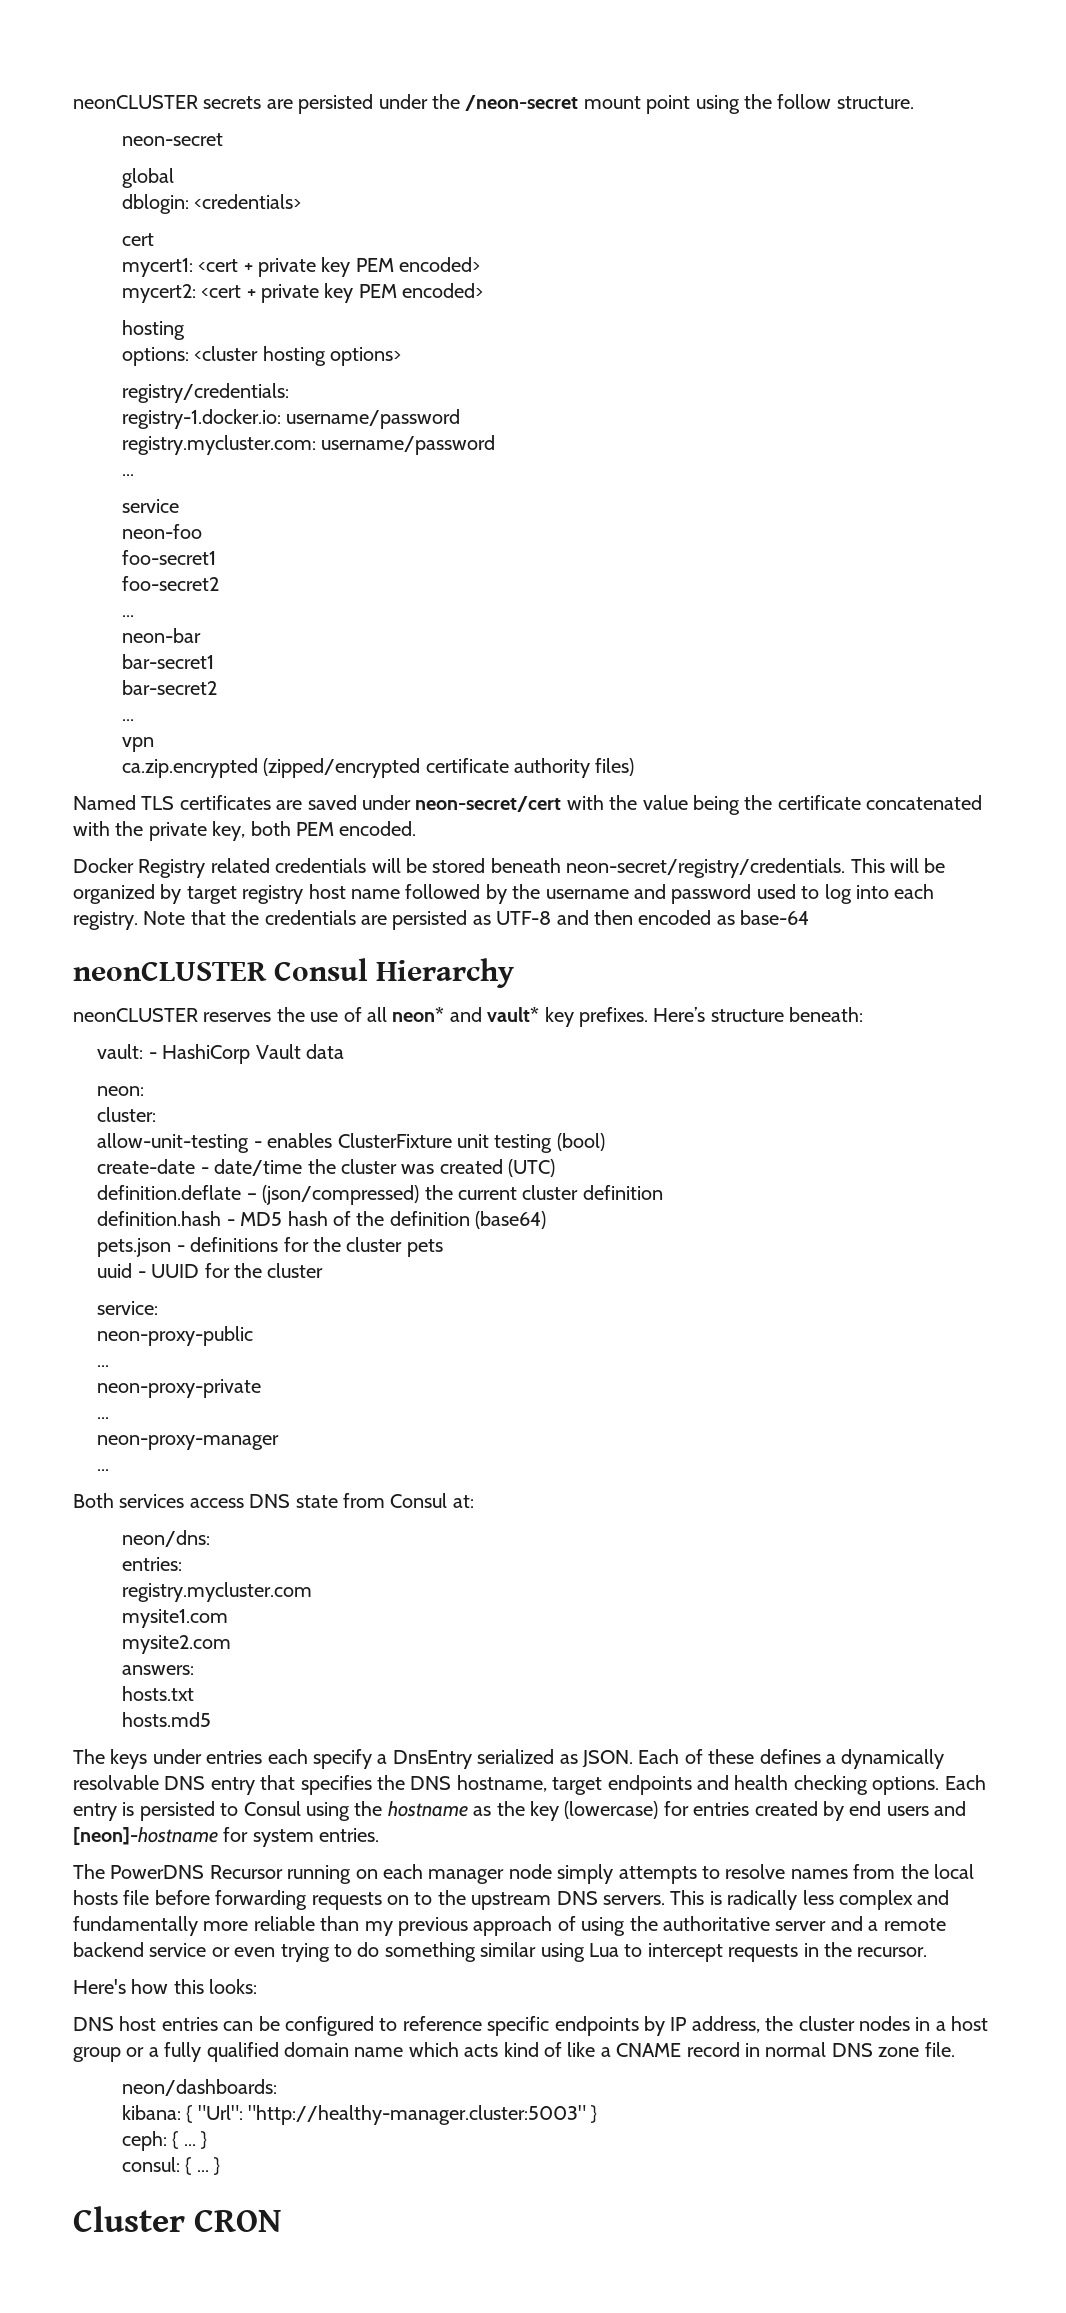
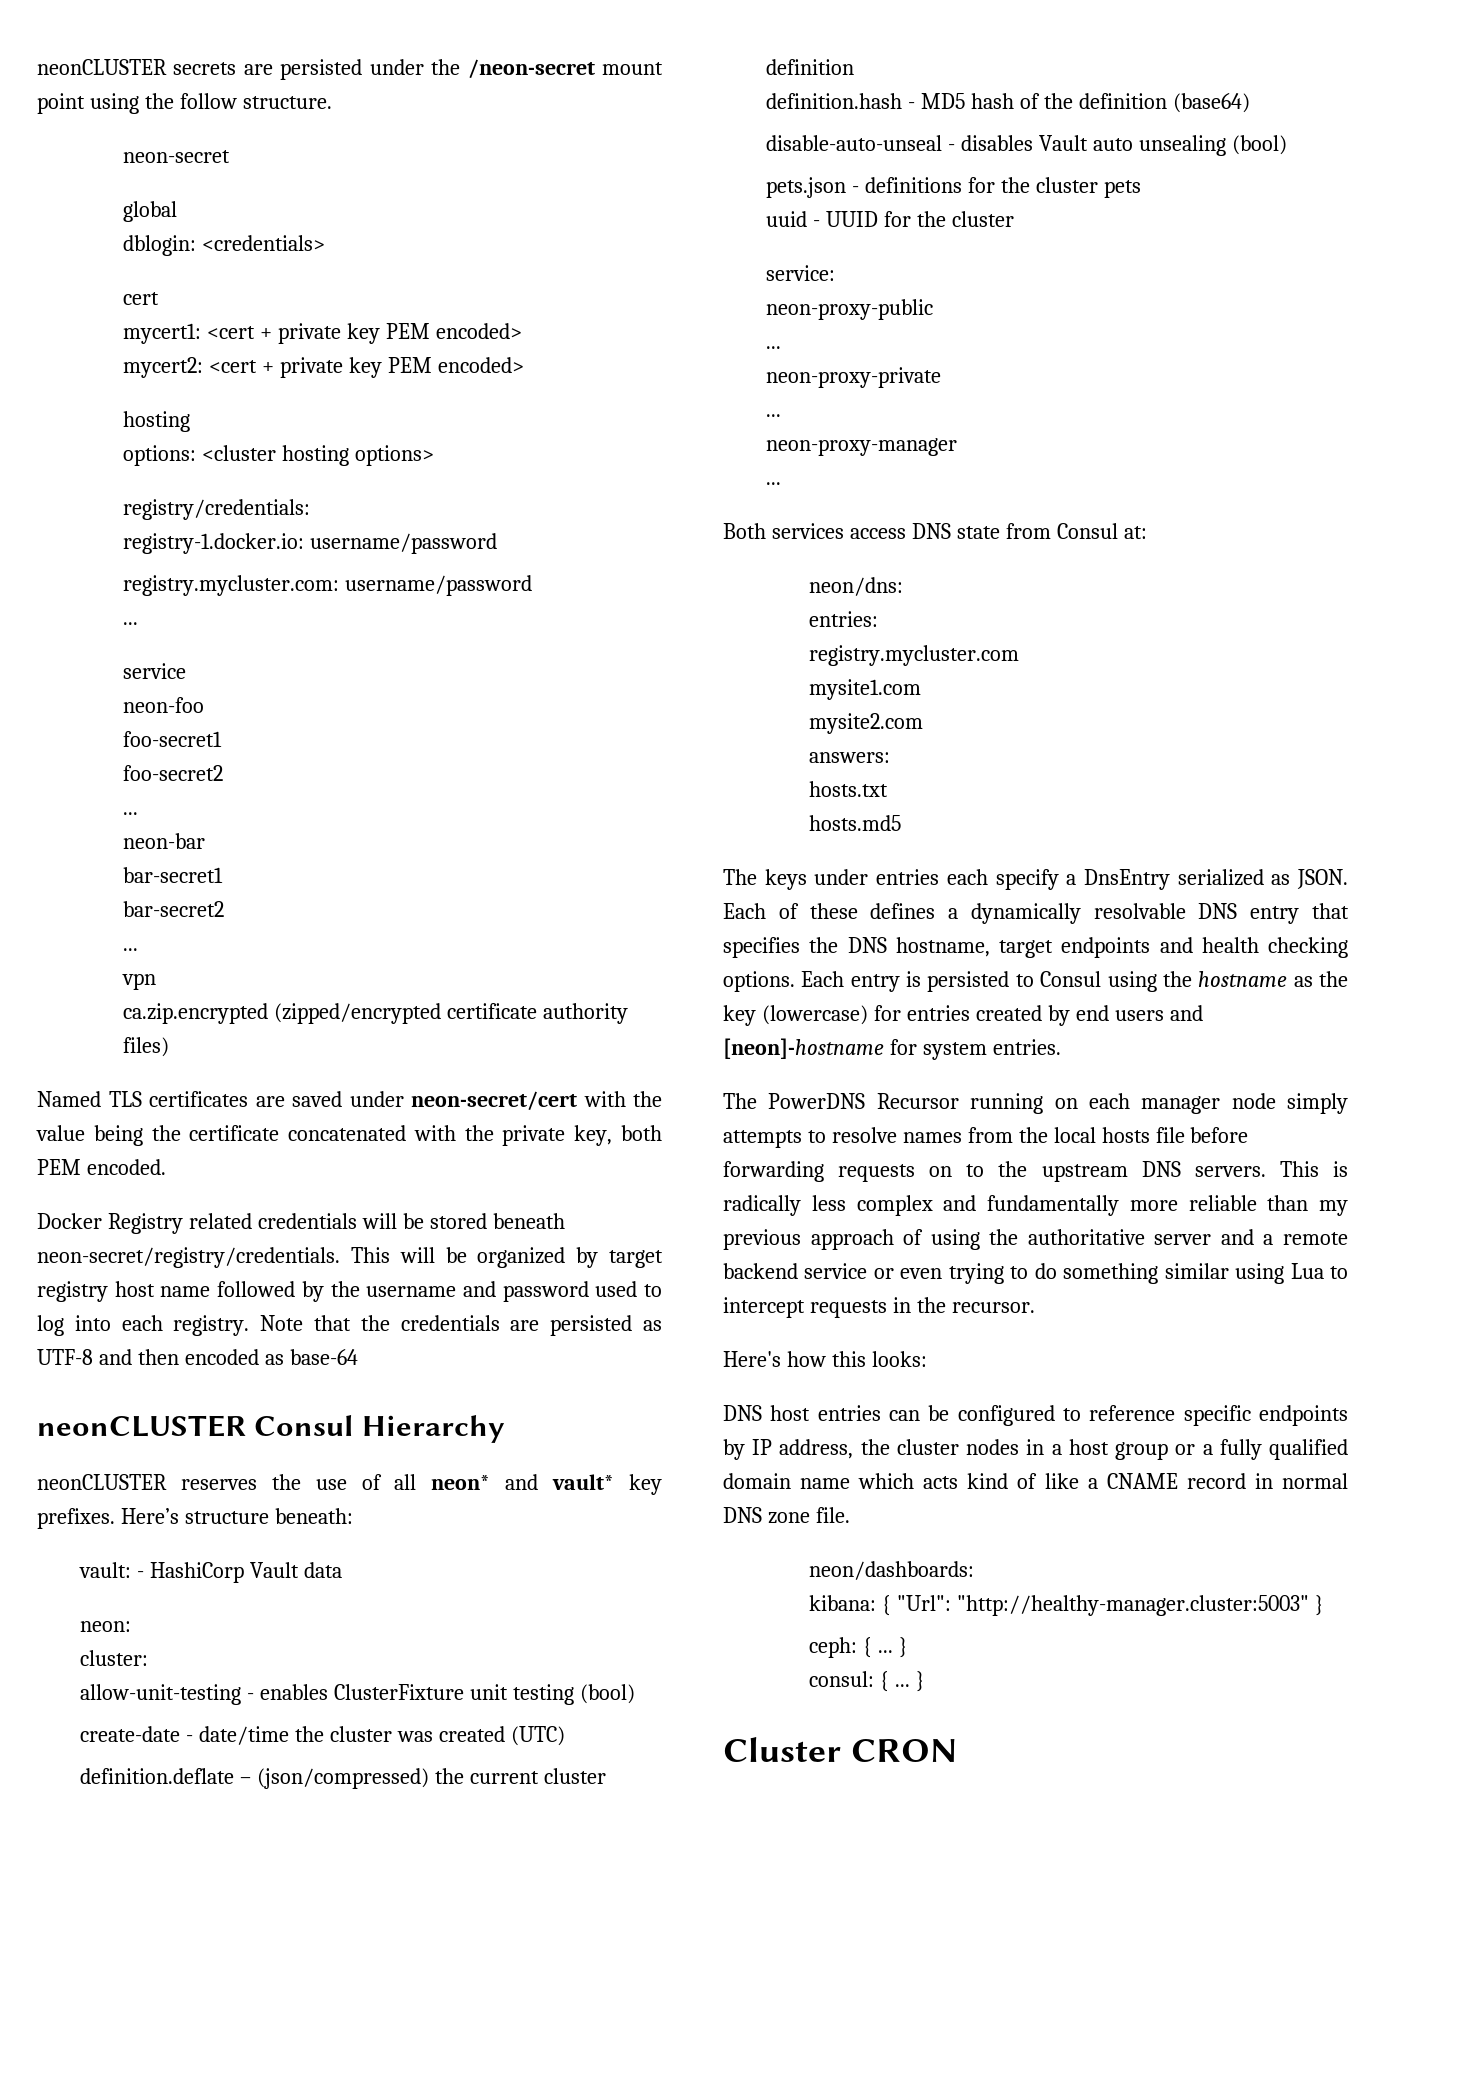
+ disable-auto-unseal - disables Vault auto unsealing (bool)

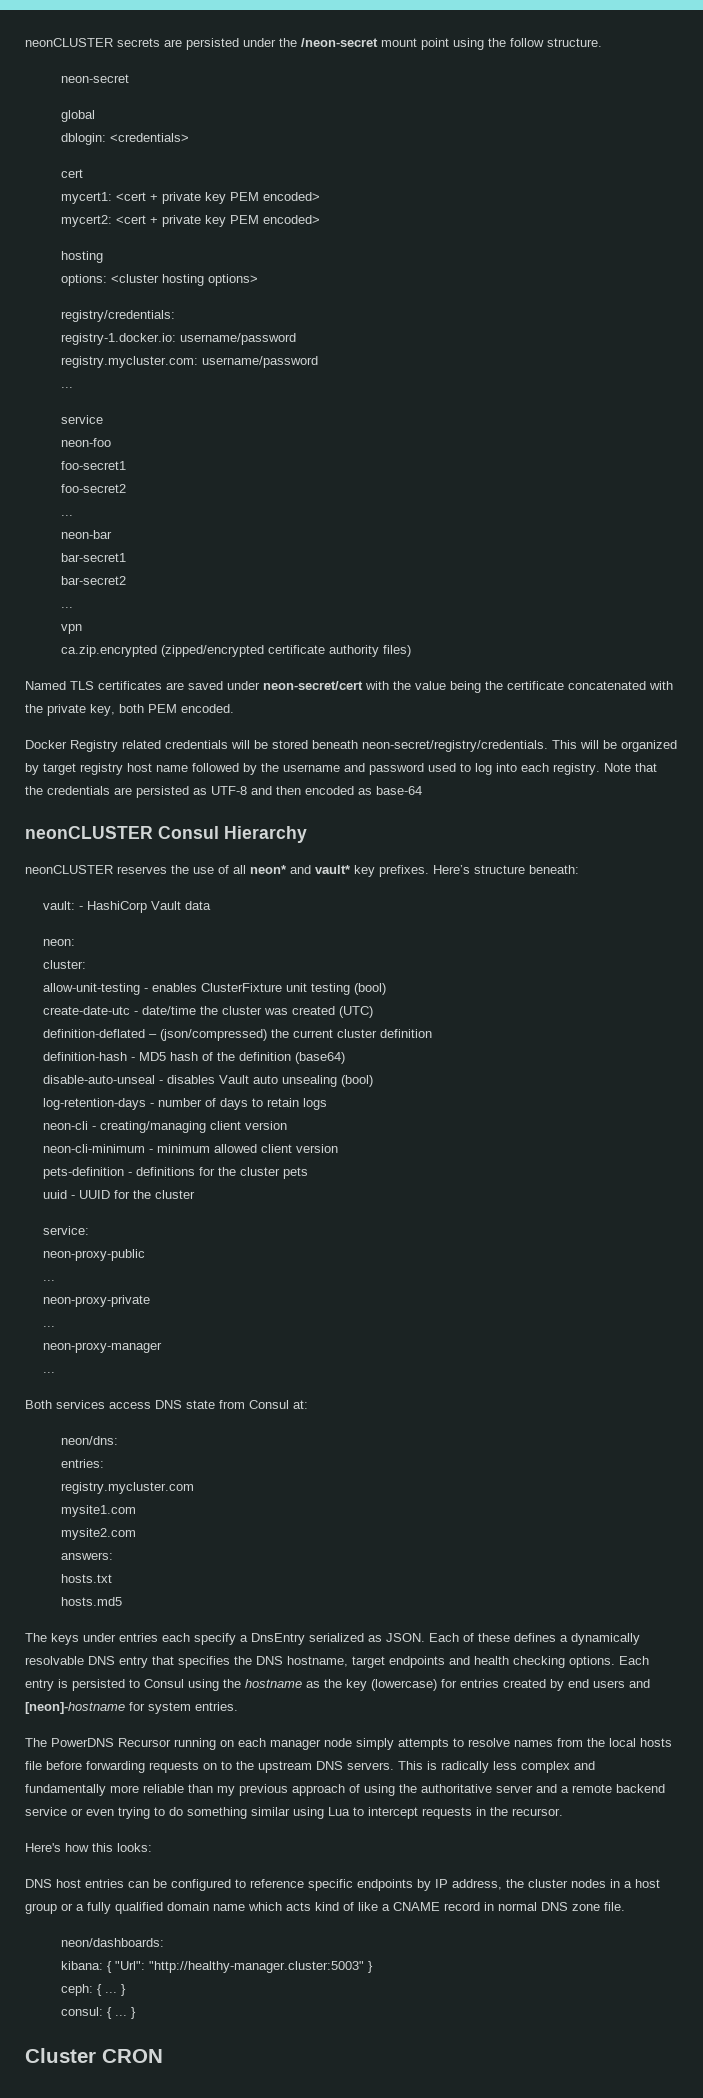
- create-date - date/time the cluster was created (UTC)
+ create-date-utc - date/time the cluster was created (UTC)
- definition.deflate – (json/compressed) the current cluster definition
+ definition-deflated – (json/compressed) the current cluster definition
- definition.hash - MD5 hash of the definition (base64)
+ definition-hash - MD5 hash of the definition (base64)
- pets.json - definitions for the cluster pets
+ log-retention-days - number of days to retain logs
+ neon-cli - creating/managing client version
+ neon-cli-minimum - minimum allowed client version
+ pets-definition - definitions for the cluster pets

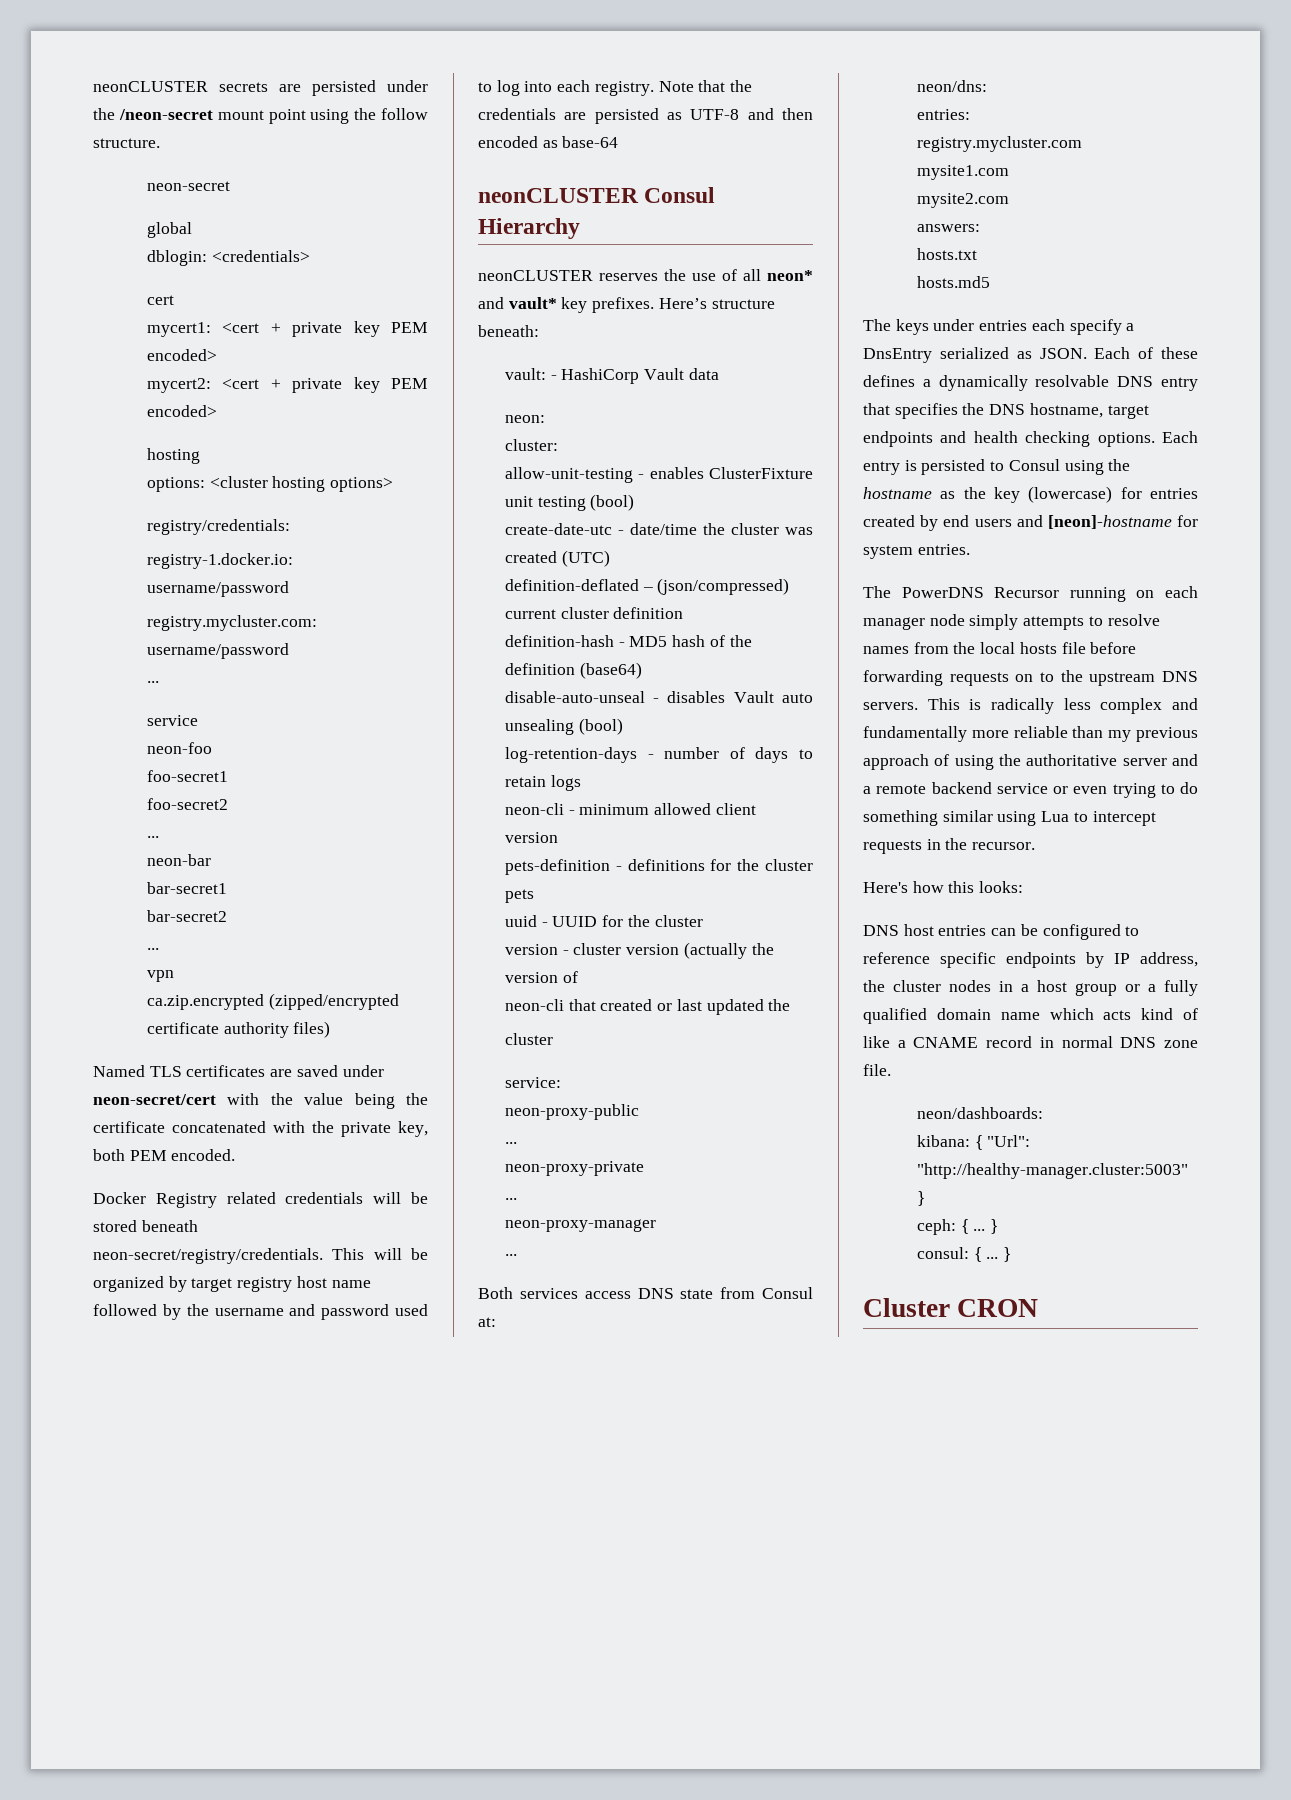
- definition-deflated – (json/compressed) the current cluster definition
+ definition-deflated – (json/compressed) current cluster definition
- neon-cli - creating/managing client version
- neon-cli-minimum - minimum allowed client version
+ neon-cli - minimum allowed client version
+ version - cluster version (actually the version of
+ neon-cli that created or last updated the
+ cluster

